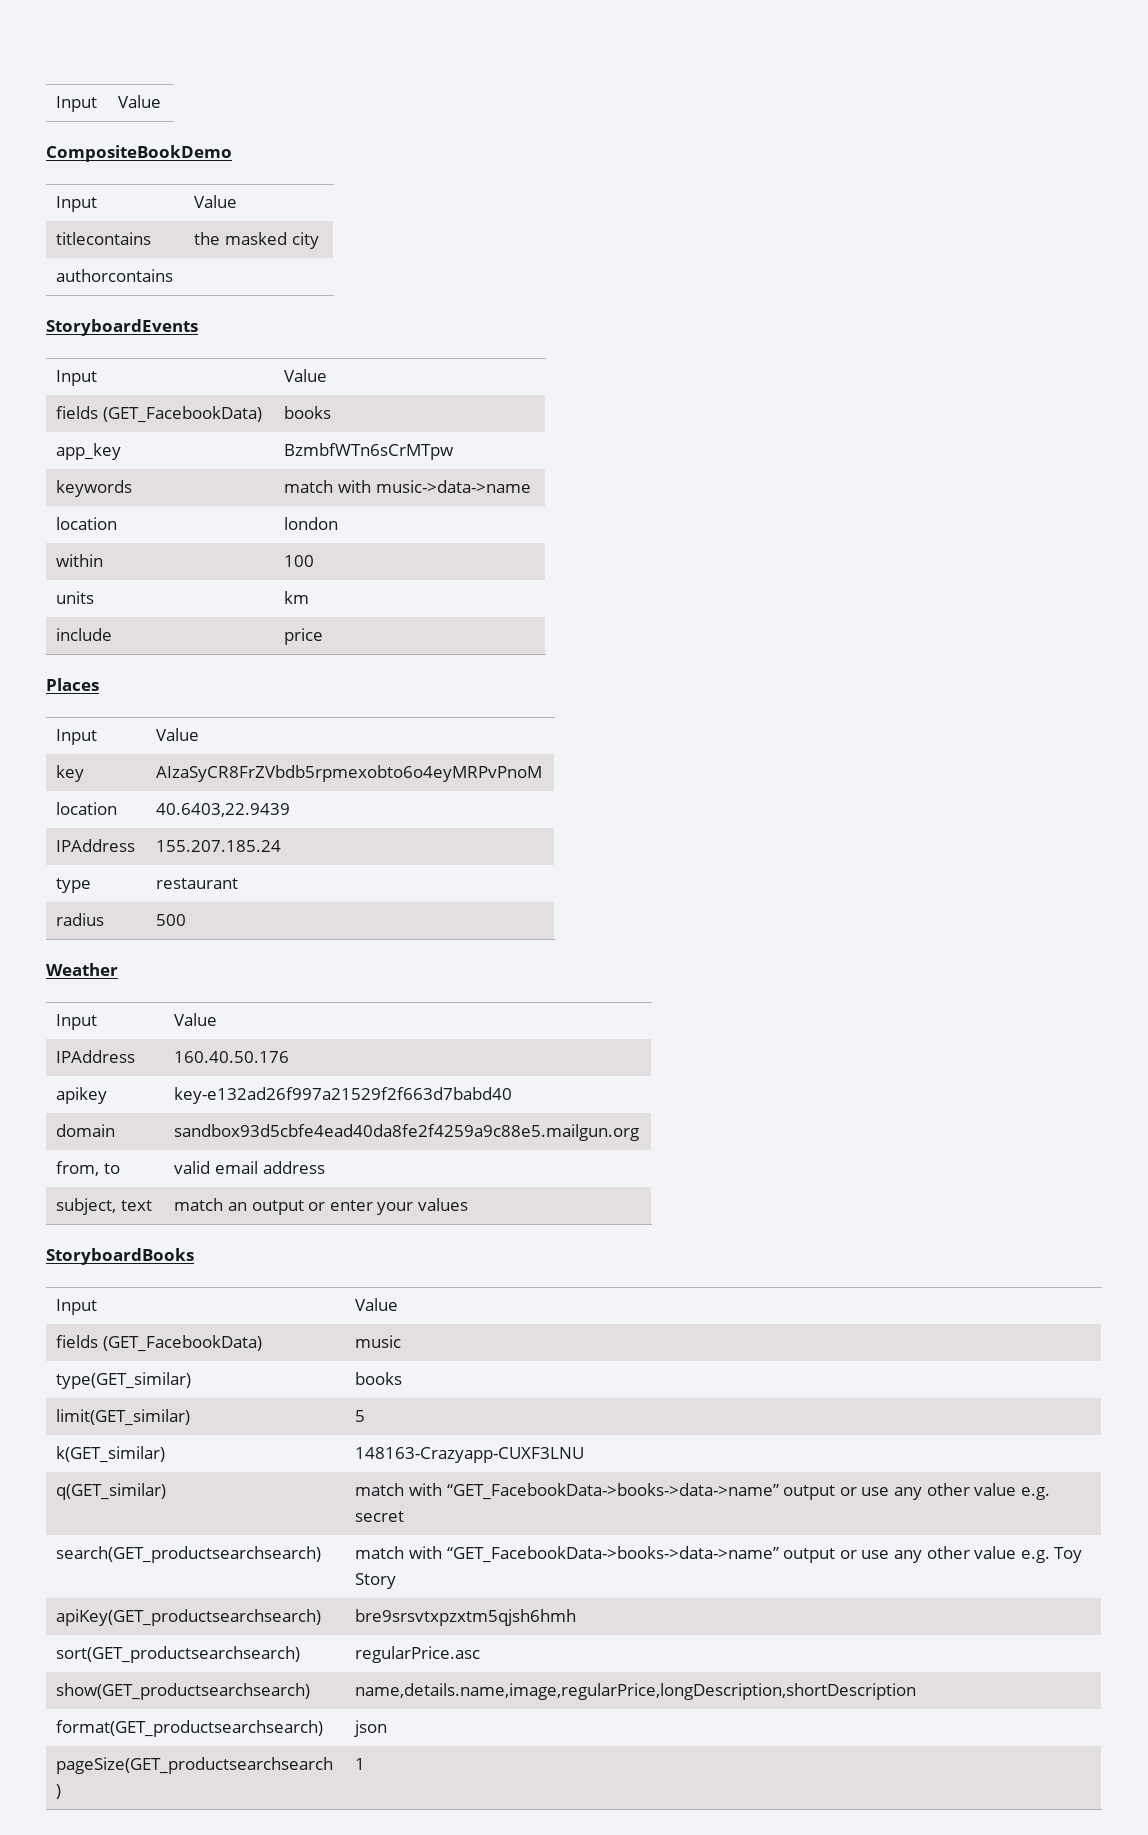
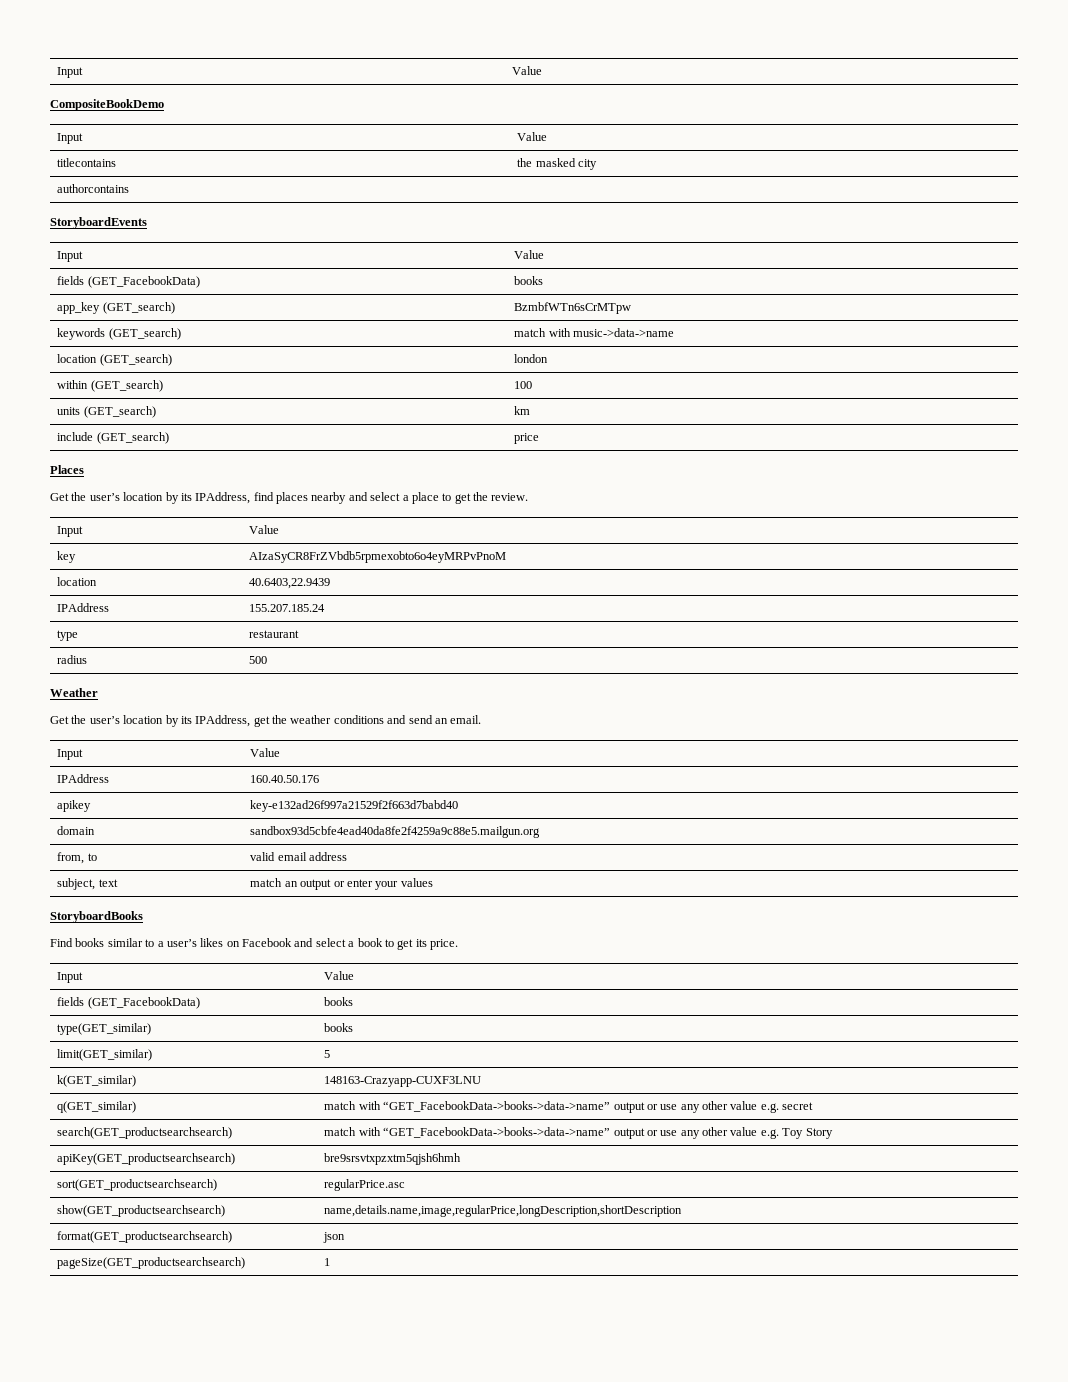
- app_key | BzmbfWTn6sCrMTpw
+ app_key (GET_search) | BzmbfWTn6sCrMTpw
- keywords | match with music->data->name
+ keywords (GET_search) | match with music->data->name
- location | london
+ location (GET_search) | london
- within | 100
+ within (GET_search) | 100
- units | km
+ units (GET_search) | km
- include | price
+ include (GET_search) | price
+ Get the user’s location by its IPAddress, find places nearby and select a place to get the review.
+ Get the user’s location by its IPAddress, get the weather conditions and send an email.
  StoryboardBooks
+ Find books similar to a user’s likes on Facebook and select a book to get its price.
  Input | Value
- fields (GET_FacebookData) | music
+ fields (GET_FacebookData) | books

